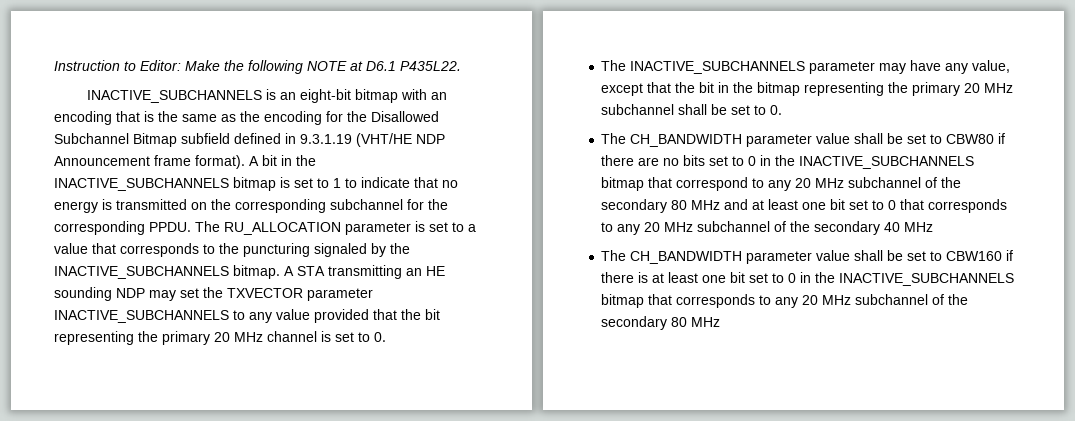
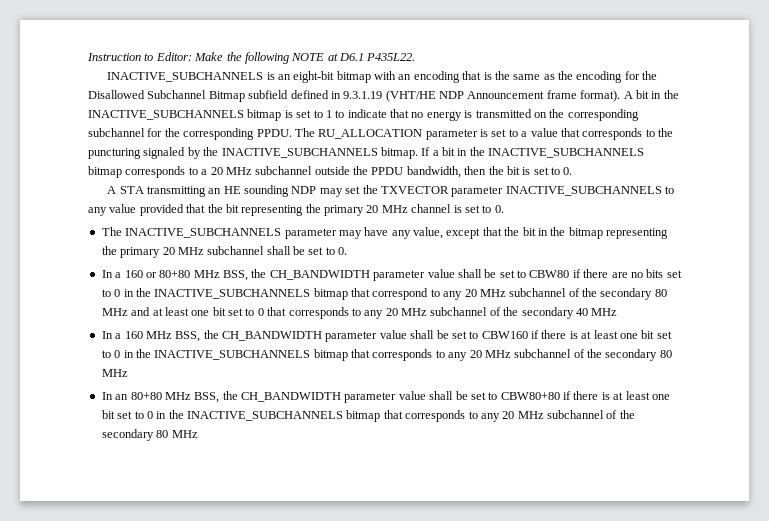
- The RU_ALLOCATION parameter is set to a value that corresponds to the puncturing signaled by the INACTIVE_SUBCHANNELS bitmap. A STA transmitting an HE sounding NDP may set the TXVECTOR parameter INACTIVE_SUBCHANNELS to any value provided that the bit representing the primary 20 MHz channel is set to 0.
+ The RU_ALLOCATION parameter is set to a value that corresponds to the puncturing signaled by the INACTIVE_SUBCHANNELS bitmap. If a bit in the INACTIVE_SUBCHANNELS bitmap corresponds to a 20 MHz subchannel outside the PPDU bandwidth, then the bit is set to 0.
+ A STA transmitting an HE sounding NDP may set the TXVECTOR parameter INACTIVE_SUBCHANNELS to any value provided that the bit representing the primary 20 MHz channel is set to 0.
- The CH_BANDWIDTH parameter value shall be set to CBW80 if there are no bits set to 0 in the INACTIVE_SUBCHANNELS bitmap that correspond to any 20 MHz subchannel of the secondary 80 MHz and at least one bit set to 0 that corresponds to any 20 MHz subchannel of the secondary 40 MHz
+ In a 160 or 80+80 MHz BSS, the CH_BANDWIDTH parameter value shall be set to CBW80 if there are no bits set to 0 in the INACTIVE_SUBCHANNELS bitmap that correspond to any 20 MHz subchannel of the secondary 80 MHz and at least one bit set to 0 that corresponds to any 20 MHz subchannel of the secondary 40 MHz
- The CH_BANDWIDTH parameter value shall be set to CBW160 if there is at least one bit set to 0 in the INACTIVE_SUBCHANNELS bitmap that corresponds to any 20 MHz subchannel of the secondary 80 MHz
+ In a 160 MHz BSS, the CH_BANDWIDTH parameter value shall be set to CBW160 if there is at least one bit set to 0 in the INACTIVE_SUBCHANNELS bitmap that corresponds to any 20 MHz subchannel of the secondary 80 MHz
+ In an 80+80 MHz BSS, the CH_BANDWIDTH parameter value shall be set to CBW80+80 if there is at least one bit set to 0 in the INACTIVE_SUBCHANNELS bitmap that corresponds to any 20 MHz subchannel of the secondary 80 MHz

